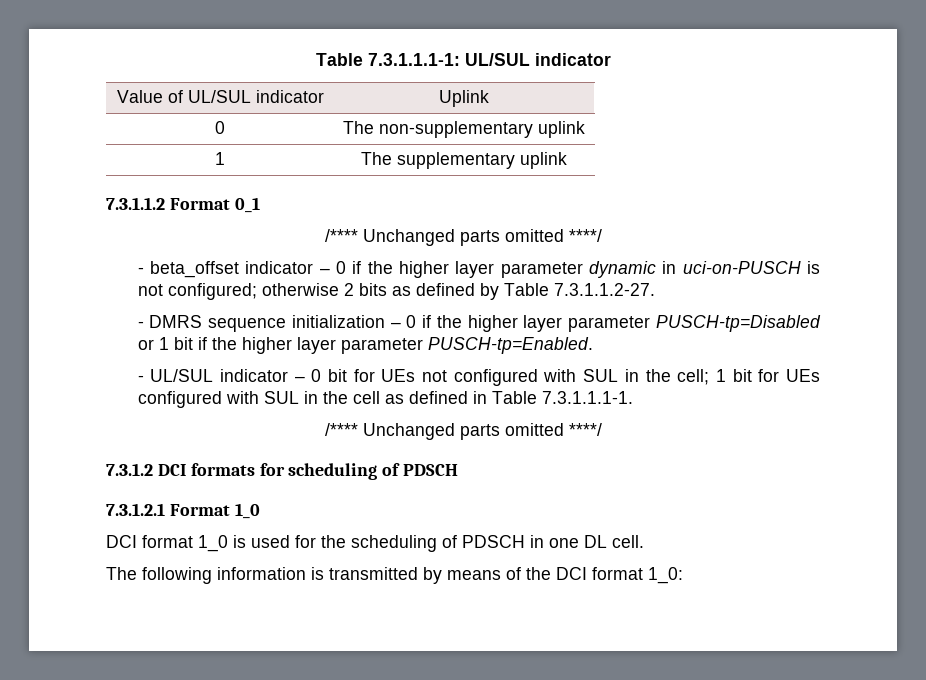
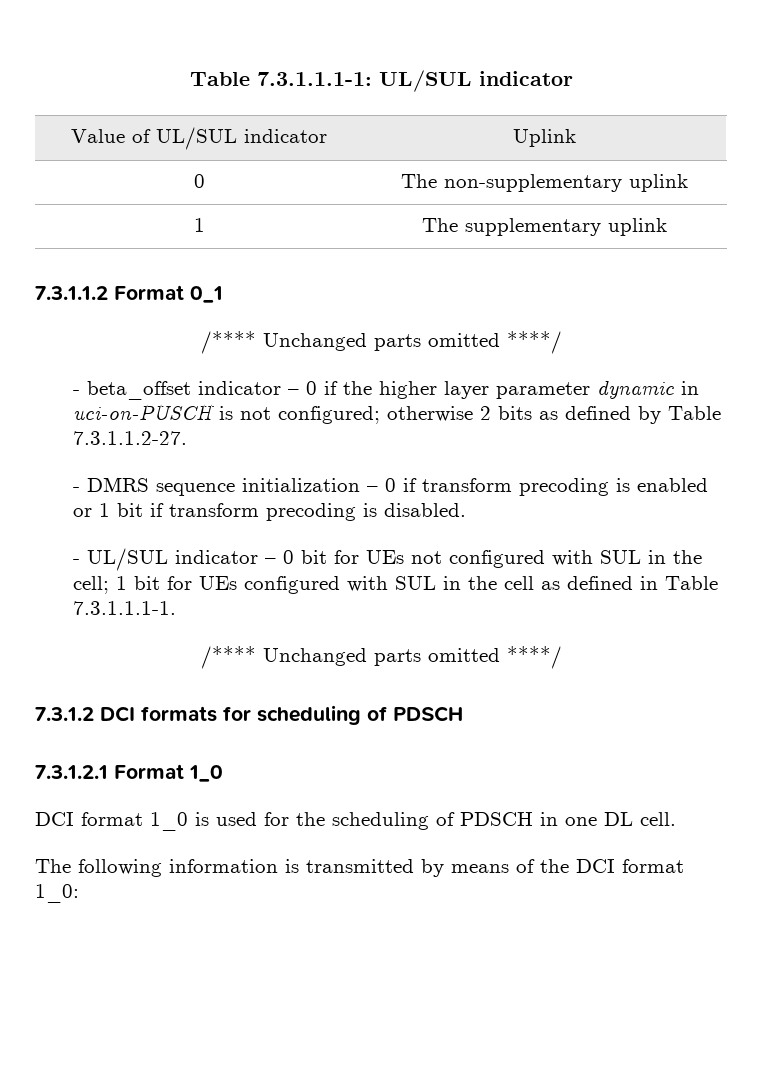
- - DMRS sequence initialization – 0 if the higher layer parameter PUSCH-tp=Disabled or 1 bit if the higher layer parameter PUSCH-tp=Enabled.
+ - DMRS sequence initialization – 0 if transform precoding is enabled or 1 bit if transform precoding is disabled.

